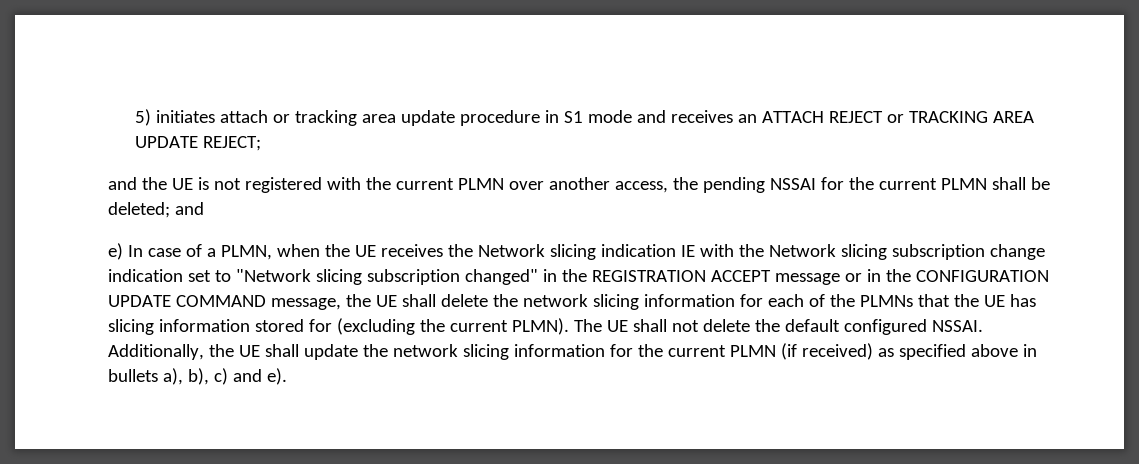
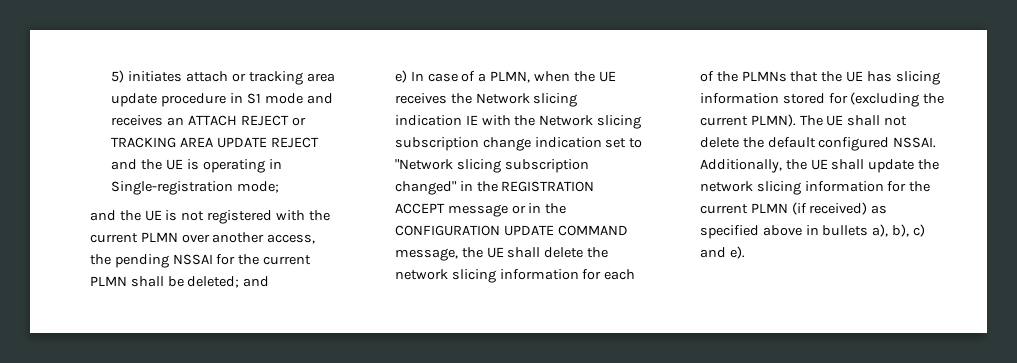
- 5) initiates attach or tracking area update procedure in S1 mode and receives an ATTACH REJECT or TRACKING AREA UPDATE REJECT;
+ 5) initiates attach or tracking area update procedure in S1 mode and receives an ATTACH REJECT or TRACKING AREA UPDATE REJECT and the UE is operating in Single-registration mode;

